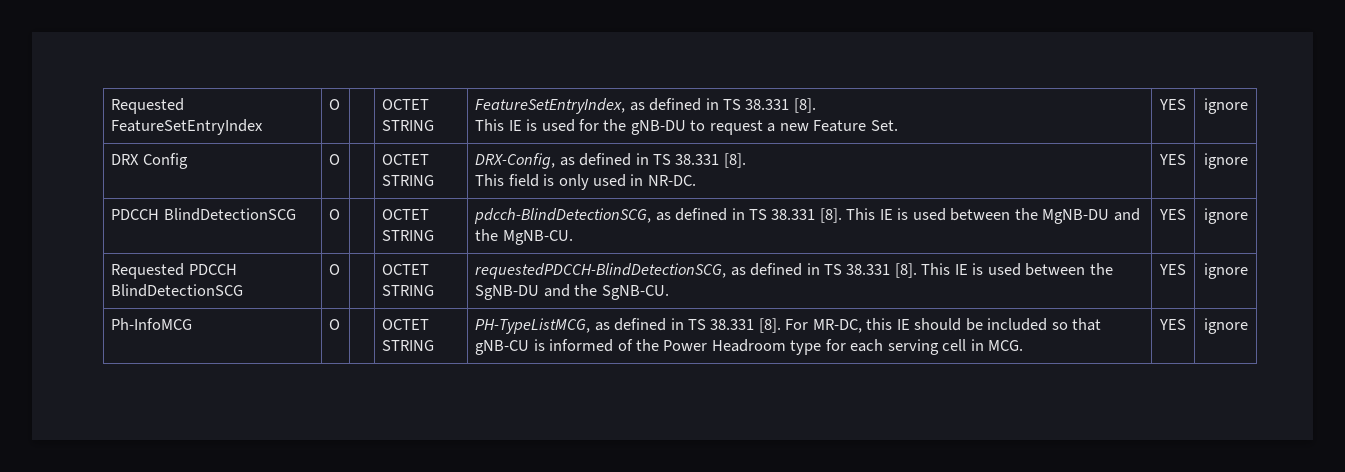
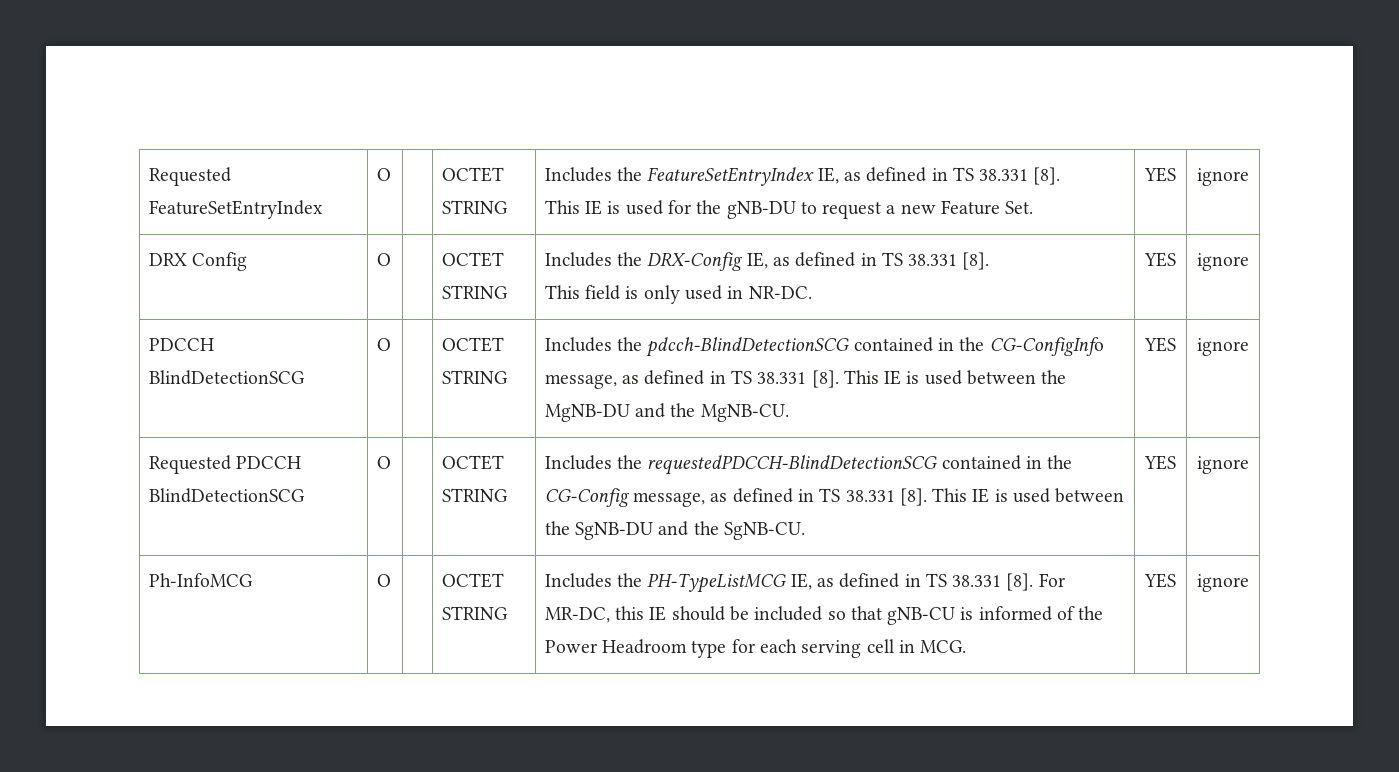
- Requested FeatureSetEntryIndex | O | | OCTET STRING | FeatureSetEntryIndex, as defined in TS 38.331 [8].
+ Requested FeatureSetEntryIndex | O | | OCTET STRING | Includes the FeatureSetEntryIndex IE, as defined in TS 38.331 [8].
- DRX Config | O | | OCTET STRING | DRX-Config, as defined in TS 38.331 [8].
+ DRX Config | O | | OCTET STRING | Includes the DRX-Config IE, as defined in TS 38.331 [8].
- PDCCH BlindDetectionSCG | O | | OCTET STRING | pdcch-BlindDetectionSCG, as defined in TS 38.331 [8]. This IE is used between the MgNB-DU and the MgNB-CU. | YES | ignore
+ PDCCH BlindDetectionSCG | O | | OCTET STRING | Includes the pdcch-BlindDetectionSCG contained in the CG-ConfigInfo message, as defined in TS 38.331 [8]. This IE is used between the MgNB-DU and the MgNB-CU. | YES | ignore
- Requested PDCCH BlindDetectionSCG | O | | OCTET STRING | requestedPDCCH-BlindDetectionSCG, as defined in TS 38.331 [8]. This IE is used between the SgNB-DU and the SgNB-CU. | YES | ignore
+ Requested PDCCH BlindDetectionSCG | O | | OCTET STRING | Includes the requestedPDCCH-BlindDetectionSCG contained in the CG-Config message, as defined in TS 38.331 [8]. This IE is used between the SgNB-DU and the SgNB-CU. | YES | ignore
- Ph-InfoMCG | O | | OCTET STRING | PH-TypeListMCG, as defined in TS 38.331 [8]. For MR-DC, this IE should be included so that gNB-CU is informed of the Power Headroom type for each serving cell in MCG. | YES | ignore
+ Ph-InfoMCG | O | | OCTET STRING | Includes the PH-TypeListMCG IE, as defined in TS 38.331 [8]. For MR-DC, this IE should be included so that gNB-CU is informed of the Power Headroom type for each serving cell in MCG. | YES | ignore

